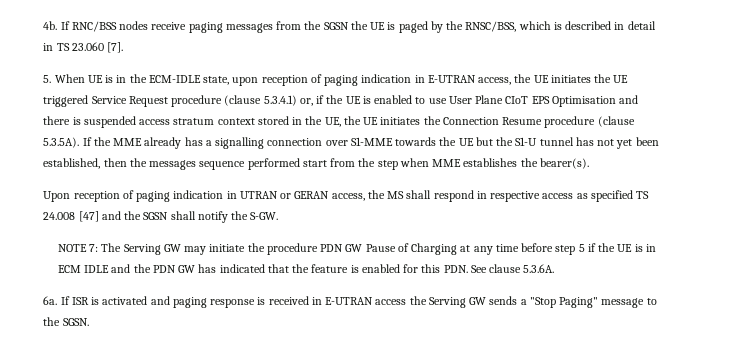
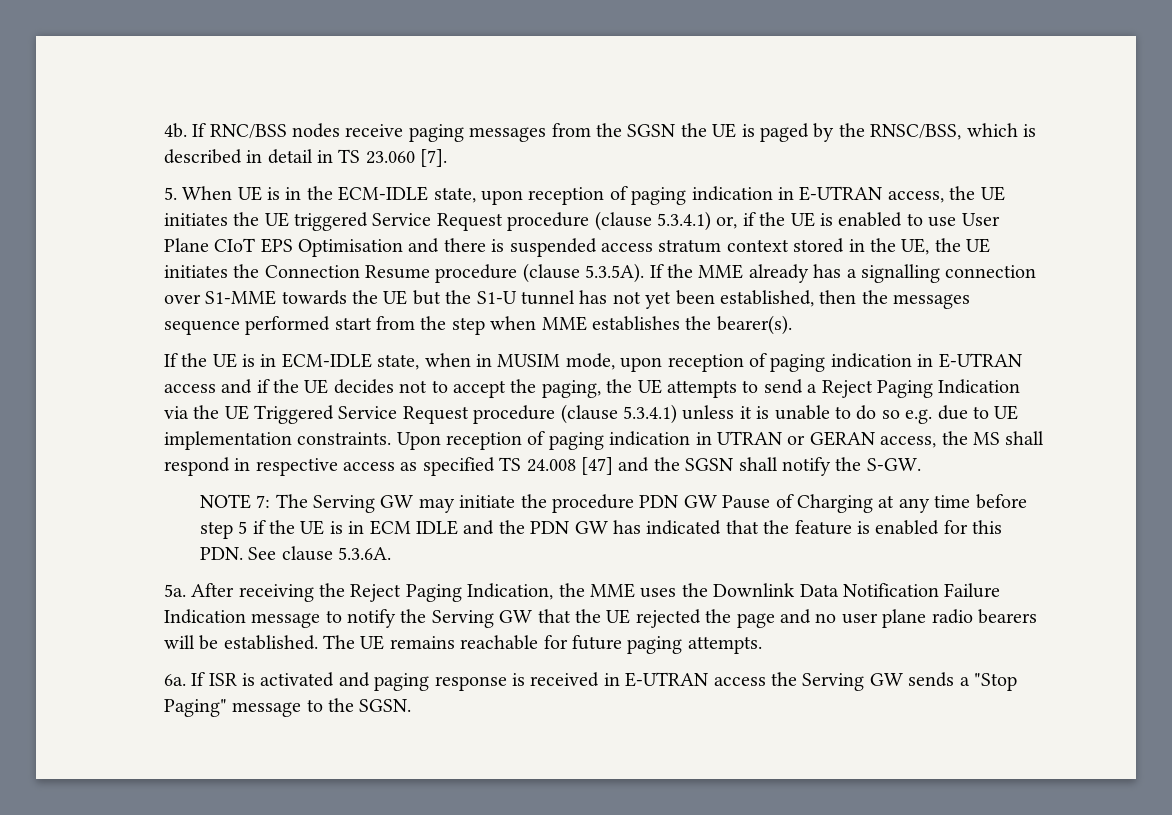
+ If the UE is in ECM-IDLE state, when in MUSIM mode, upon reception of paging indication in E-UTRAN access and if the UE decides not to accept the paging, the UE attempts to send a Reject Paging Indication via the UE Triggered Service Request procedure (clause 5.3.4.1) unless it is unable to do so e.g. due to UE implementation constraints.
+ 5a. After receiving the Reject Paging Indication, the MME uses the Downlink Data Notification Failure Indication message to notify the Serving GW that the UE rejected the page and no user plane radio bearers will be established. The UE remains reachable for future paging attempts.

